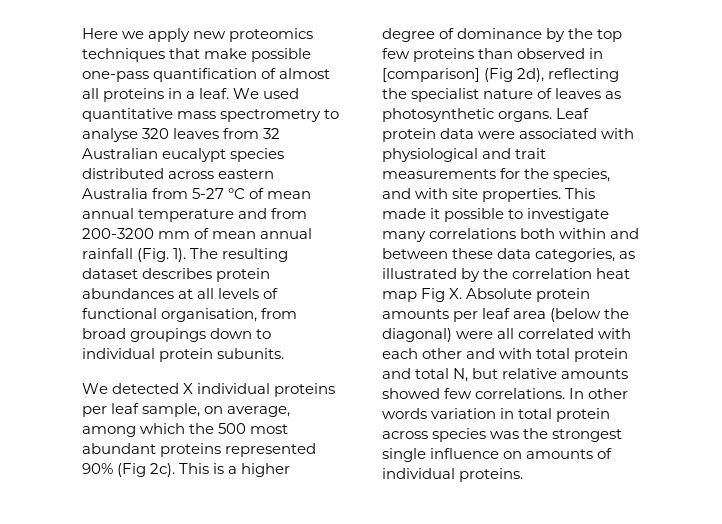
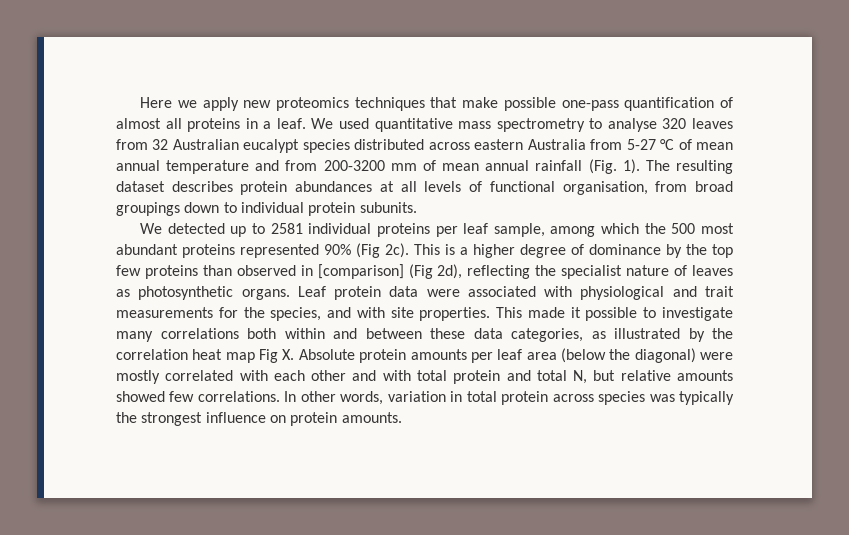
- We detected X individual proteins per leaf sample, on average, among which the 500 most abundant proteins represented 90% (Fig 2c).
+ We detected up to 2581 individual proteins per leaf sample, among which the 500 most abundant proteins represented 90% (Fig 2c).
- This made it possible to investigate many correlations both within and between these data categories, as illustrated by the correlation heat map Fig X. Absolute protein amounts per leaf area (below the diagonal) were all correlated with each other and with total protein and total N, but relative amounts showed few correlations.
+ This made it possible to investigate many correlations both within and between these data categories, as illustrated by the correlation heat map Fig X. Absolute protein amounts per leaf area (below the diagonal) were mostly correlated with each other and with total protein and total N, but relative amounts showed few correlations.
- In other words variation in total protein across species was the strongest single influence on amounts of individual proteins.
+ In other words, variation in total protein across species was typically the strongest influence on protein amounts.

